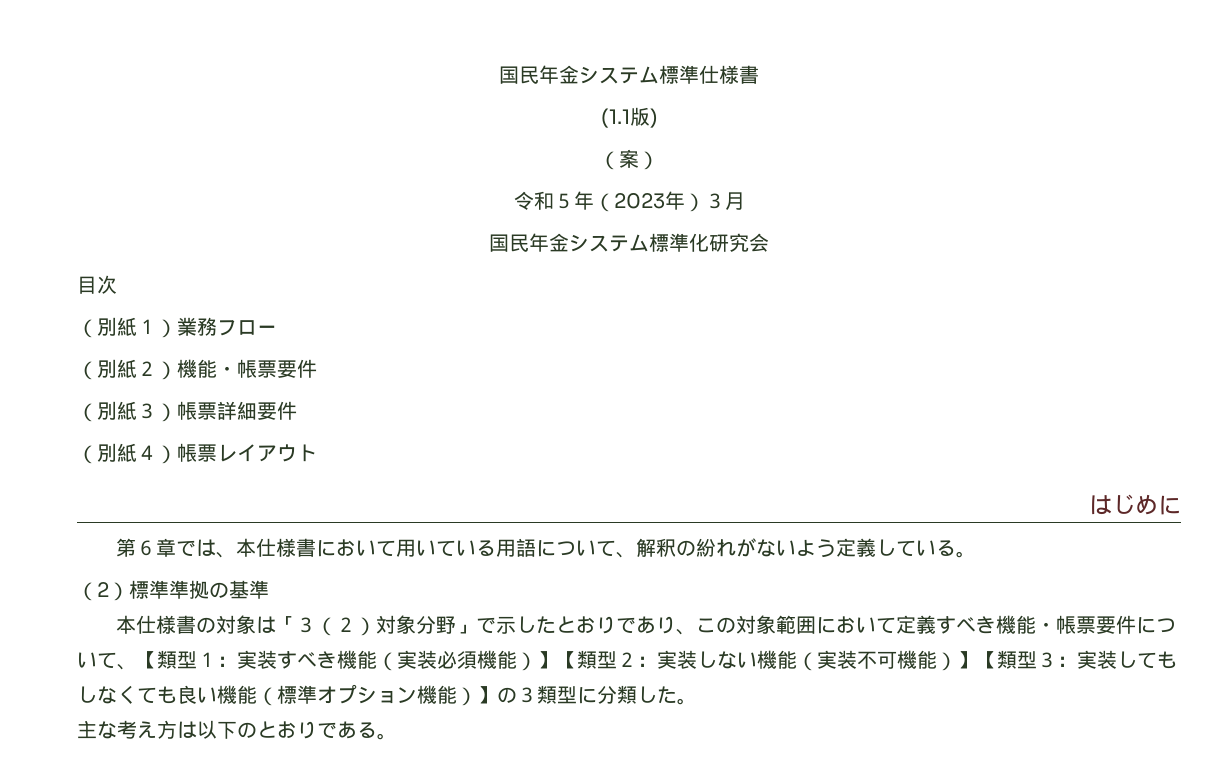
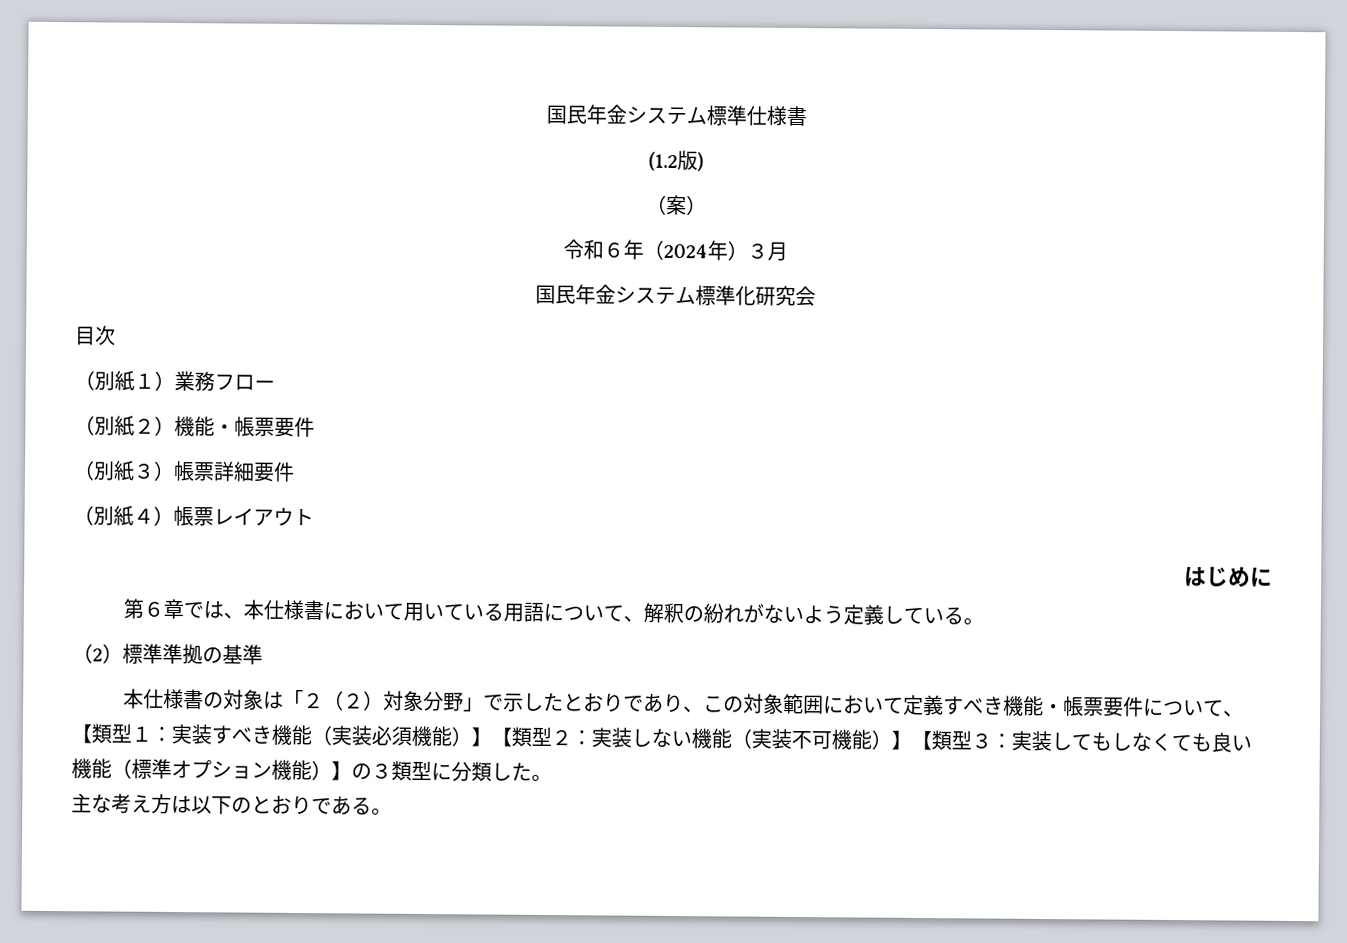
- (1.1版)
+ (1.2版)
- 令和５年（2023年）３月
+ 令和６年（2024年）３月
- 本仕様書の対象は「３（２）対象分野」で示したとおりであり、この対象範囲において定義すべき機能・帳票要件について、【類型１：
+ 本仕様書の対象は「２（２）対象分野」で示したとおりであり、この対象範囲において定義すべき機能・帳票要件について、【類型１：

